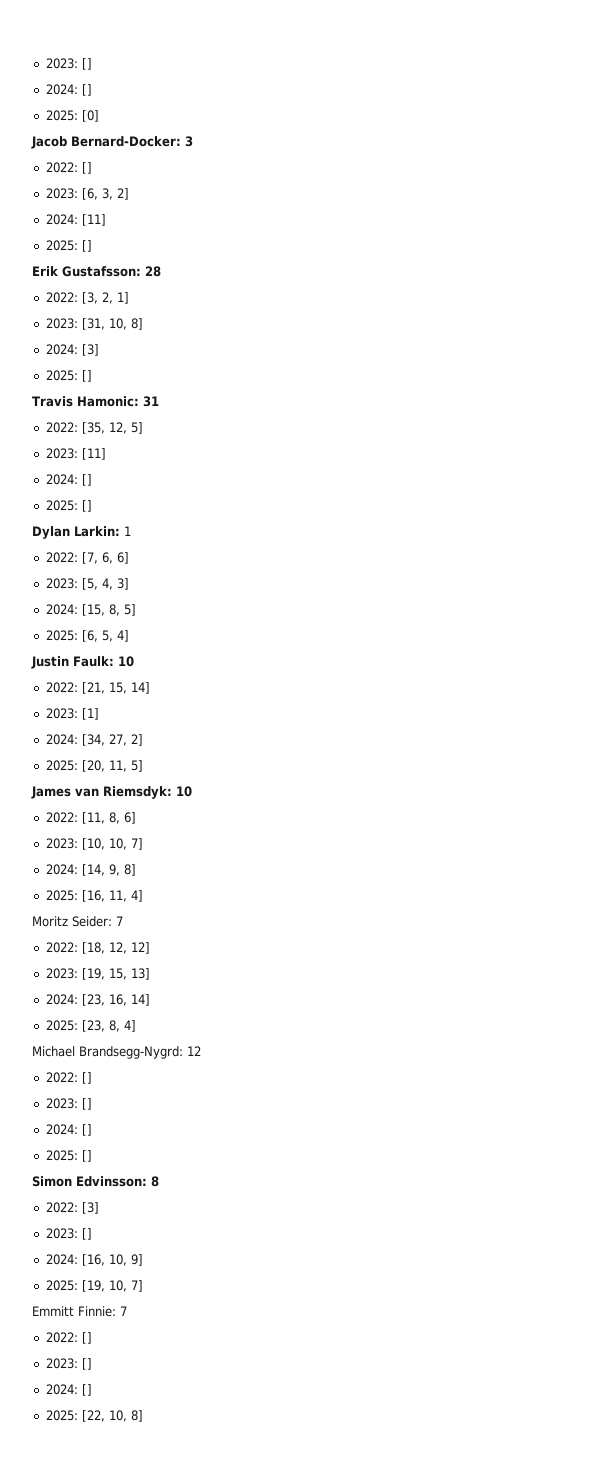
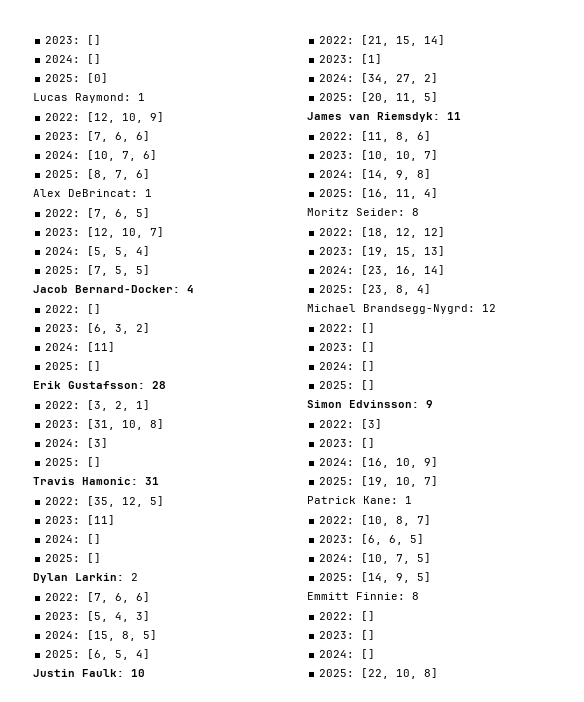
+ Lucas Raymond: 1
+ 2022: [12, 10, 9]
+ 2023: [7, 6, 6]
+ 2024: [10, 7, 6]
+ 2025: [8, 7, 6]
+ Alex DeBrincat: 1
+ 2022: [7, 6, 5]
+ 2023: [12, 10, 7]
+ 2024: [5, 5, 4]
+ 2025: [7, 5, 5]
- Jacob Bernard-Docker: 3
+ Jacob Bernard-Docker: 4
- Dylan Larkin: 1
+ Dylan Larkin: 2
- James van Riemsdyk: 10
+ James van Riemsdyk: 11
- Moritz Seider: 7
+ Moritz Seider: 8
- Simon Edvinsson: 8
+ Simon Edvinsson: 9
+ Patrick Kane: 1
+ 2022: [10, 8, 7]
+ 2023: [6, 6, 5]
+ 2024: [10, 7, 5]
+ 2025: [14, 9, 5]
- Emmitt Finnie: 7
+ Emmitt Finnie: 8

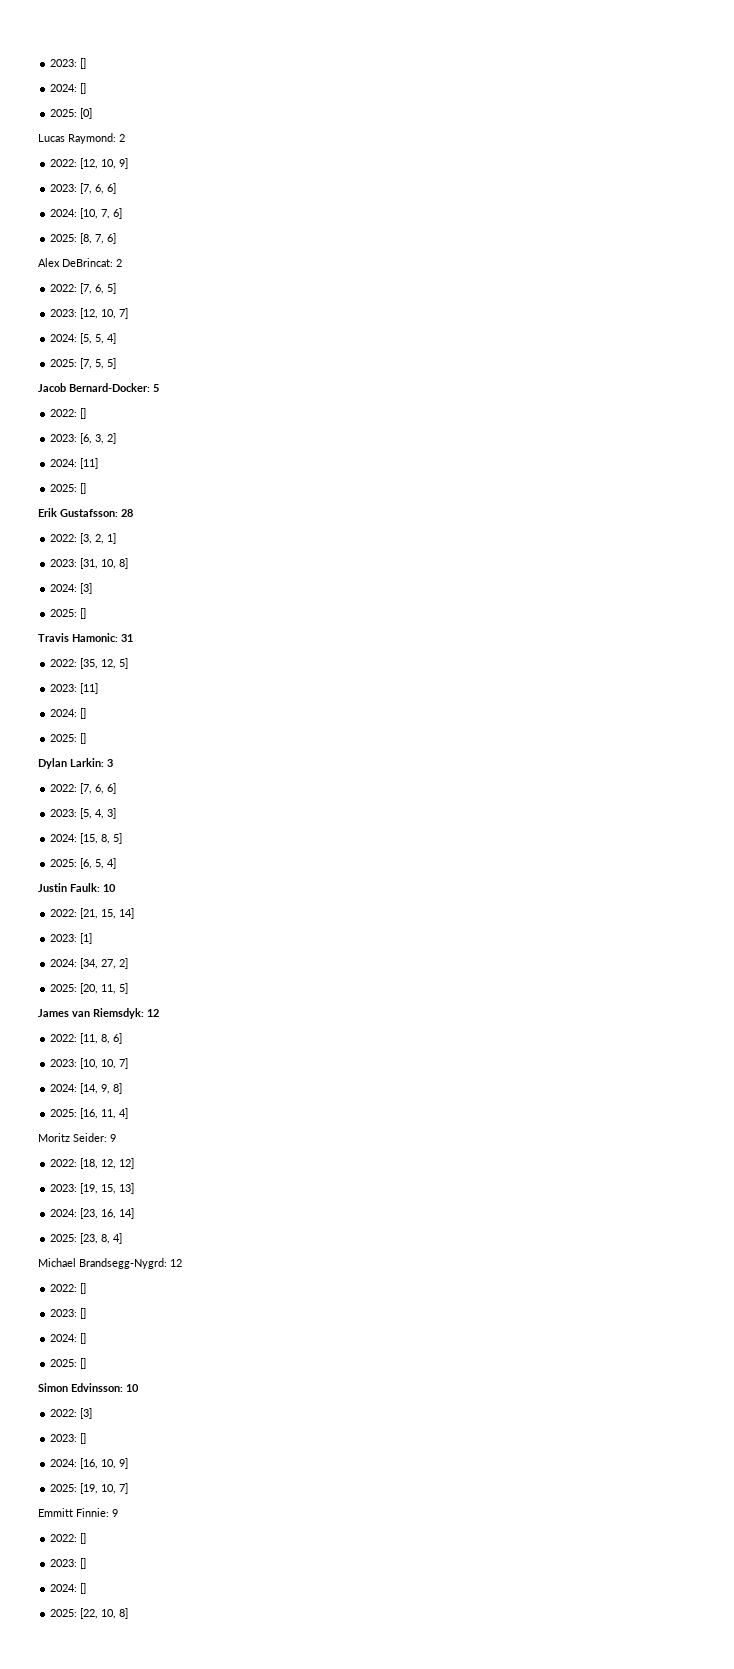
- Lucas Raymond: 1
+ Lucas Raymond: 2
- Alex DeBrincat: 1
+ Alex DeBrincat: 2
- Jacob Bernard-Docker: 4
+ Jacob Bernard-Docker: 5
- Dylan Larkin: 2
+ Dylan Larkin: 3
- James van Riemsdyk: 11
+ James van Riemsdyk: 12
- Moritz Seider: 8
+ Moritz Seider: 9
- Simon Edvinsson: 9
+ Simon Edvinsson: 10
- Patrick Kane: 1
- 2022: [10, 8, 7]
- 2023: [6, 6, 5]
- 2024: [10, 7, 5]
- 2025: [14, 9, 5]
- Emmitt Finnie: 8
+ Emmitt Finnie: 9

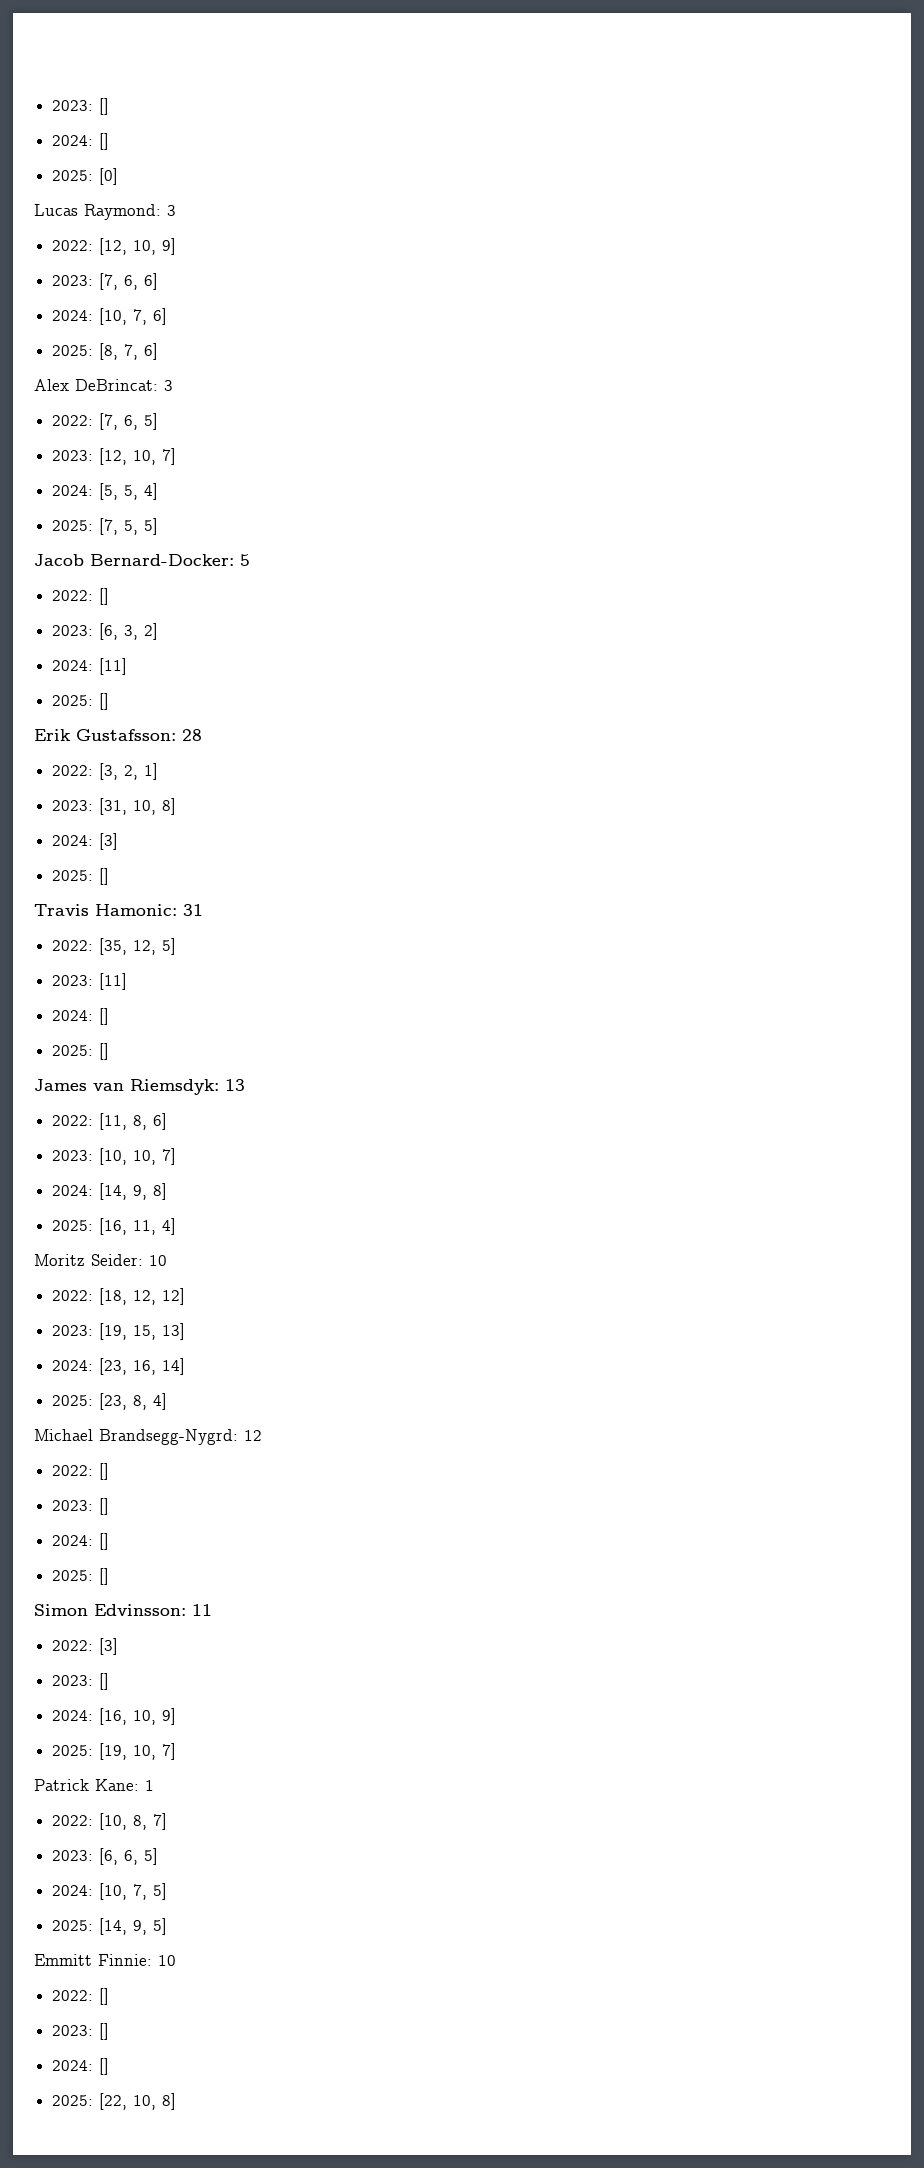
- Lucas Raymond: 2
+ Lucas Raymond: 3
- Alex DeBrincat: 2
+ Alex DeBrincat: 3
- Dylan Larkin: 3
- 2022: [7, 6, 6]
- 2023: [5, 4, 3]
- 2024: [15, 8, 5]
- 2025: [6, 5, 4]
- Justin Faulk: 10
- 2022: [21, 15, 14]
- 2023: [1]
- 2024: [34, 27, 2]
- 2025: [20, 11, 5]
- James van Riemsdyk: 12
+ James van Riemsdyk: 13
- Moritz Seider: 9
+ Moritz Seider: 10
- Simon Edvinsson: 10
+ Simon Edvinsson: 11
+ Patrick Kane: 1
+ 2022: [10, 8, 7]
+ 2023: [6, 6, 5]
+ 2024: [10, 7, 5]
+ 2025: [14, 9, 5]
- Emmitt Finnie: 9
+ Emmitt Finnie: 10

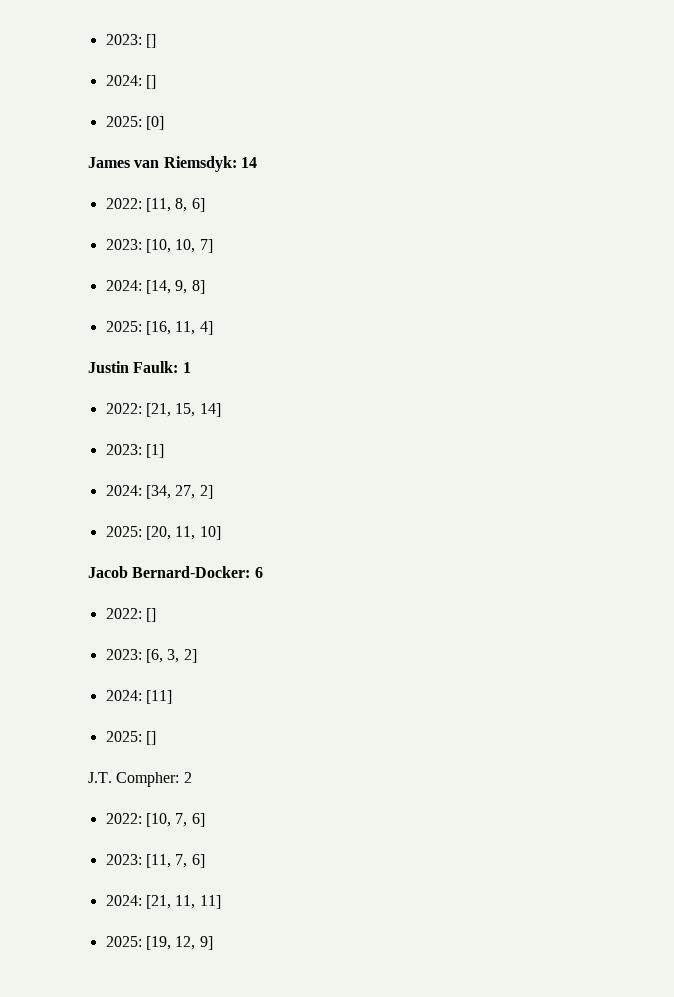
- Lucas Raymond: 3
- 2022: [12, 10, 9]
- 2023: [7, 6, 6]
- 2024: [10, 7, 6]
- 2025: [8, 7, 6]
- Alex DeBrincat: 3
- 2022: [7, 6, 5]
- 2023: [12, 10, 7]
- 2024: [5, 5, 4]
- 2025: [7, 5, 5]
- Jacob Bernard-Docker: 5
- 2022: []
- 2023: [6, 3, 2]
- 2024: [11]
- 2025: []
- Erik Gustafsson: 28
- 2022: [3, 2, 1]
- 2023: [31, 10, 8]
- 2024: [3]
- 2025: []
- Travis Hamonic: 31
- 2022: [35, 12, 5]
- 2023: [11]
- 2024: []
- 2025: []
- James van Riemsdyk: 13
+ James van Riemsdyk: 14
- Moritz Seider: 10
- 2022: [18, 12, 12]
- 2023: [19, 15, 13]
- 2024: [23, 16, 14]
- 2025: [23, 8, 4]
- Michael Brandsegg-Nygrd: 12
+ Justin Faulk: 1
+ 2022: [21, 15, 14]
+ 2023: [1]
+ 2024: [34, 27, 2]
+ 2025: [20, 11, 10]
+ Jacob Bernard-Docker: 6
  2022: []
- 2023: []
- 2024: []
+ 2023: [6, 3, 2]
+ 2024: [11]
  2025: []
- Simon Edvinsson: 11
- 2022: [3]
- 2023: []
- 2024: [16, 10, 9]
- 2025: [19, 10, 7]
- Patrick Kane: 1
- 2022: [10, 8, 7]
- 2023: [6, 6, 5]
- 2024: [10, 7, 5]
- 2025: [14, 9, 5]
- Emmitt Finnie: 10
- 2022: []
- 2023: []
- 2024: []
- 2025: [22, 10, 8]
+ J.T. Compher: 2
+ 2022: [10, 7, 6]
+ 2023: [11, 7, 6]
+ 2024: [21, 11, 11]
+ 2025: [19, 12, 9]

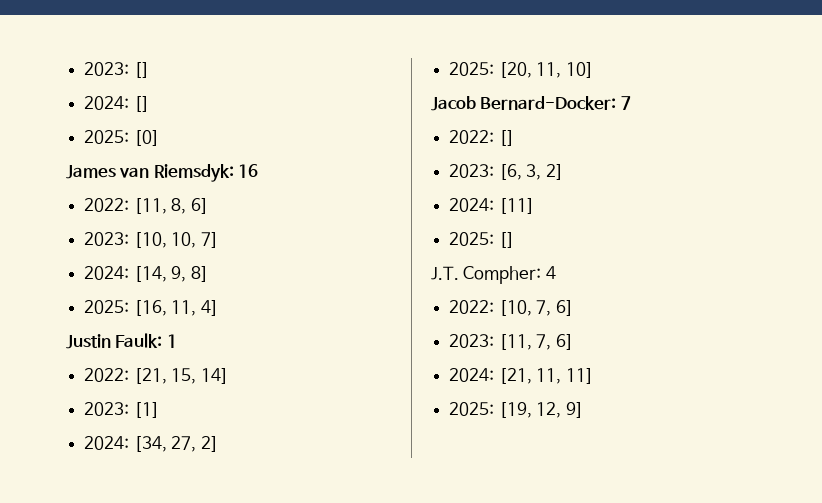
- James van Riemsdyk: 14
+ James van Riemsdyk: 16
- Jacob Bernard-Docker: 6
+ Jacob Bernard-Docker: 7
- J.T. Compher: 2
+ J.T. Compher: 4

